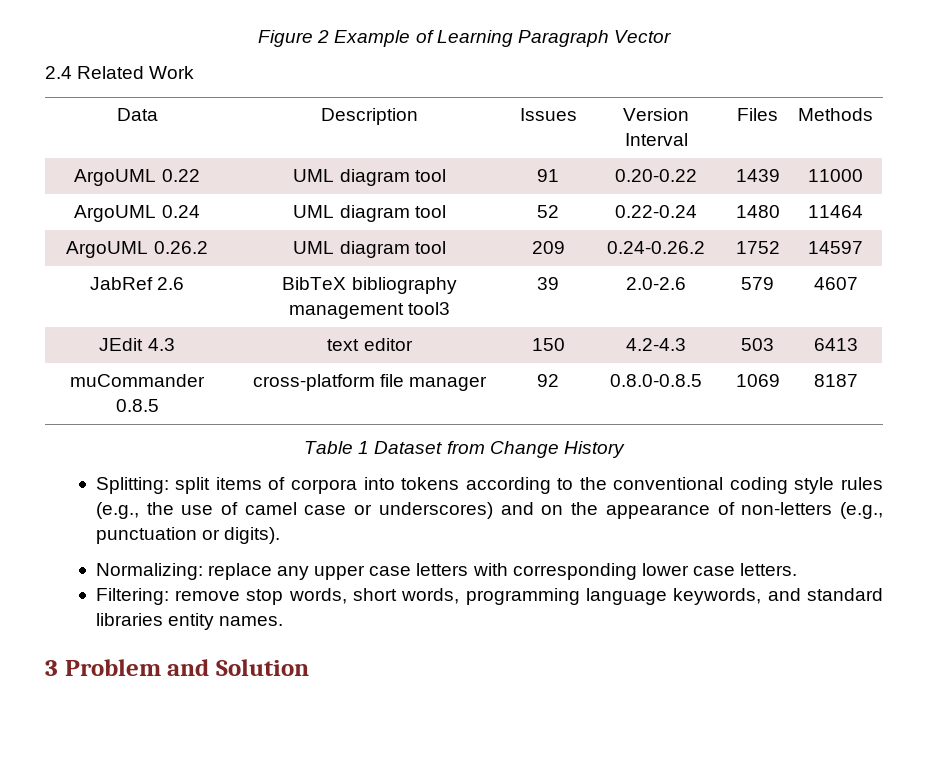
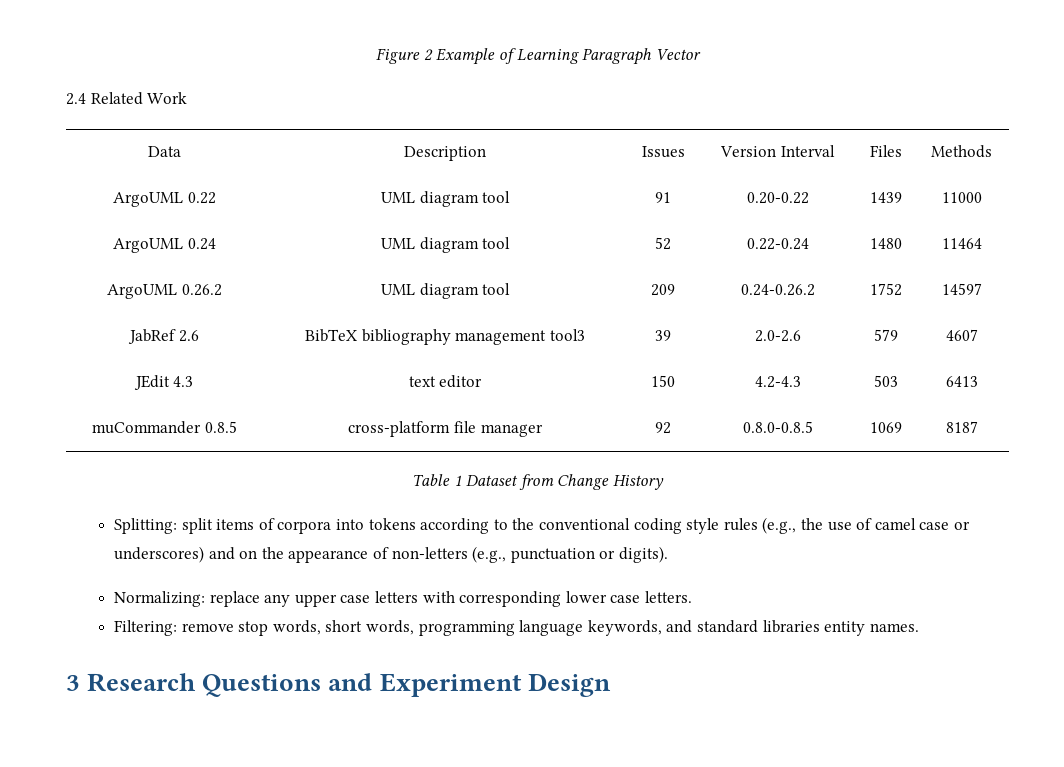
- 3 Problem and Solution
+ 3 Research Questions and Experiment Design

